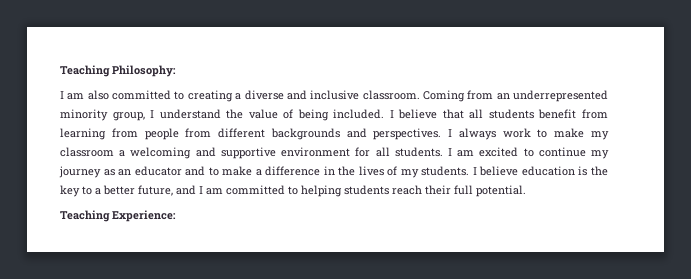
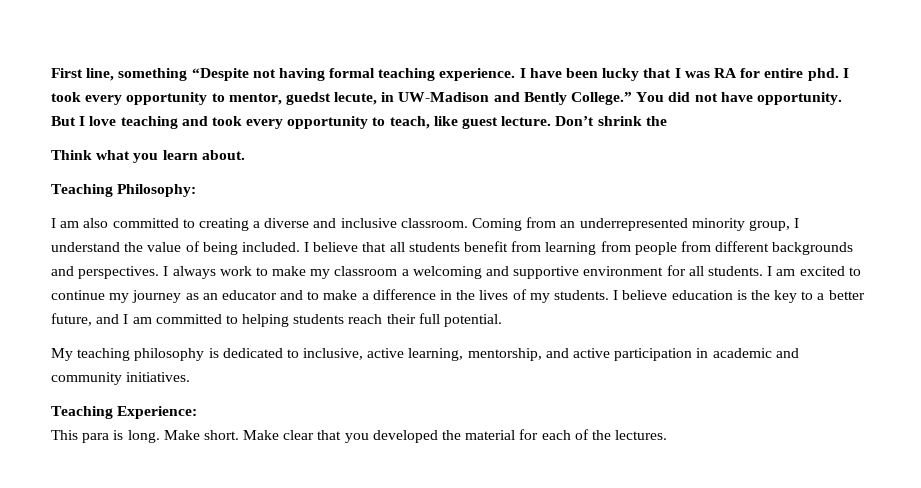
+ First line, something “Despite not having formal teaching experience. I have been lucky that I was RA for entire phd. I took every opportunity to mentor, guedst lecute, in UW-Madison and Bently College.” You did not have opportunity. But I love teaching and took every opportunity to teach, like guest lecture. Don’t shrink the
+ Think what you learn about.
+ My teaching philosophy is dedicated to inclusive, active learning, mentorship, and active participation in academic and community initiatives.
  Teaching Experience:
+ This para is long. Make short. Make clear that you developed the material for each of the lectures.

